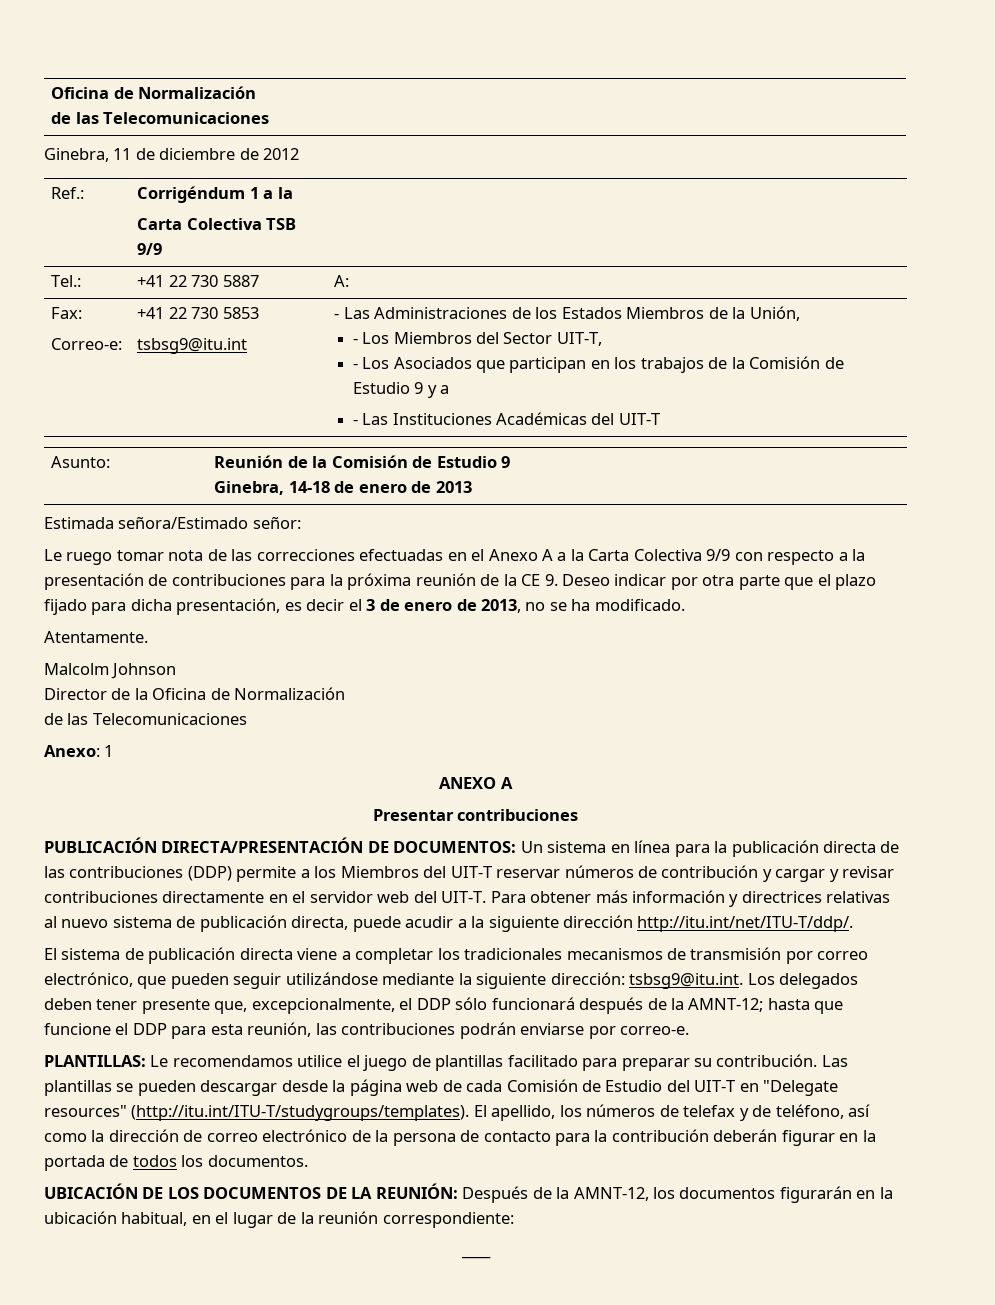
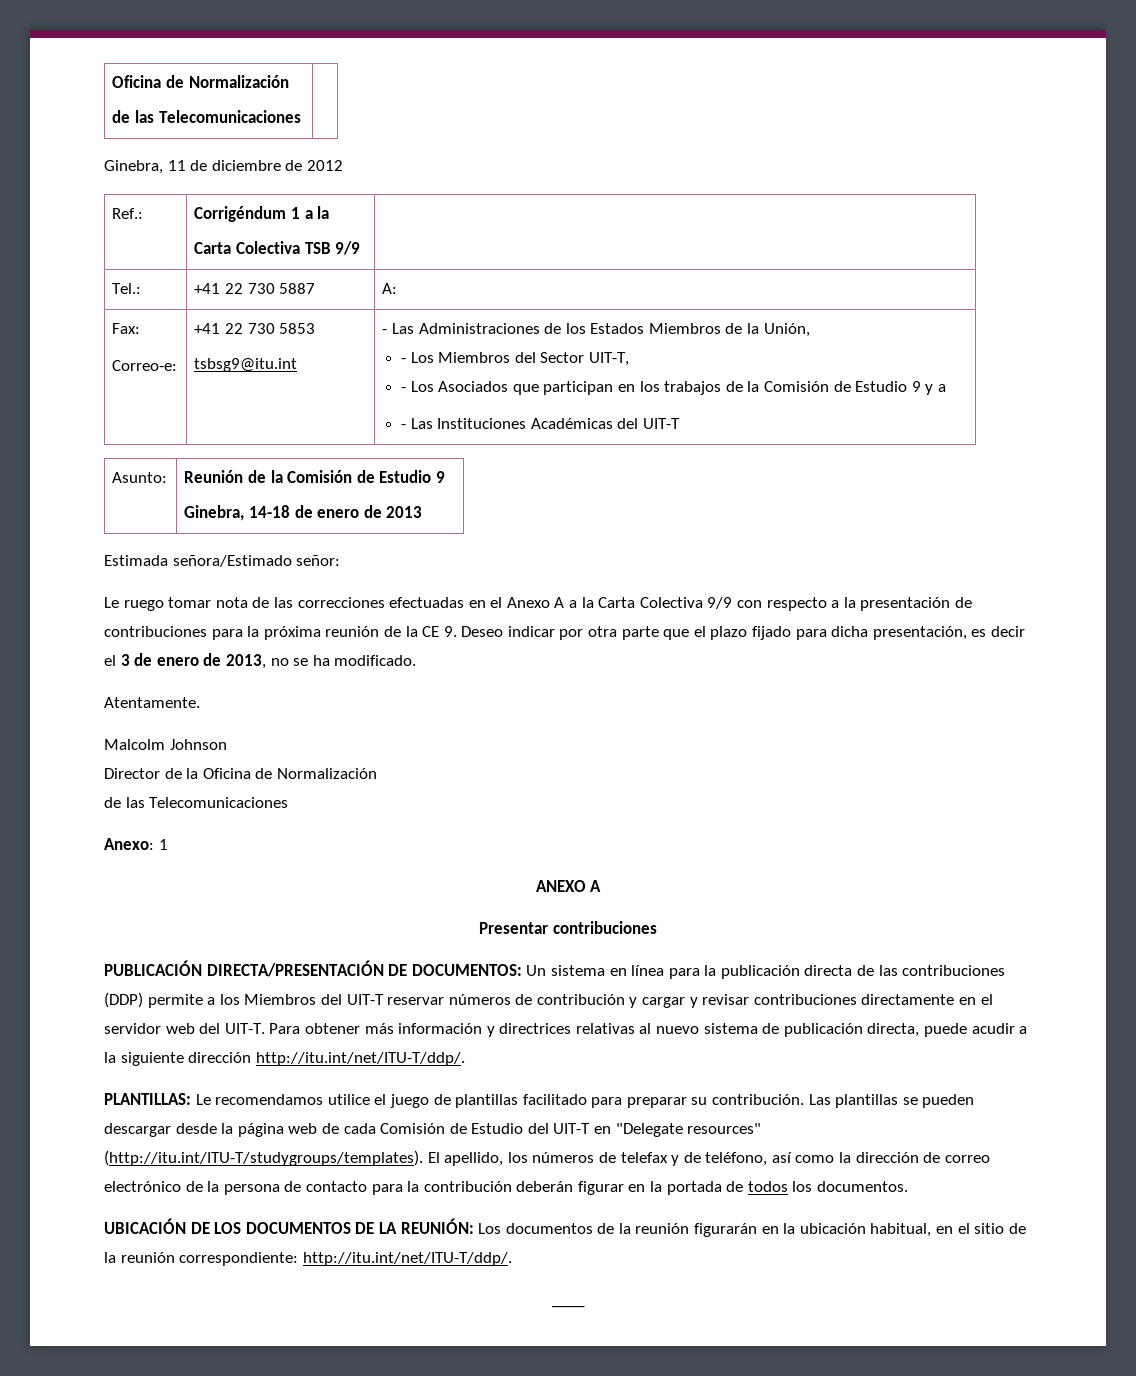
- El sistema de publicación directa viene a completar los tradicionales mecanismos de transmisión por correo electrónico, que pueden seguir utilizándose mediante la siguiente dirección: tsbsg9@itu.int. Los delegados deben tener presente que, excepcionalmente, el DDP sólo funcionará después de la AMNT-12; hasta que funcione el DDP para esta reunión, las contribuciones podrán enviarse por correo-e.
- UBICACIÓN DE LOS DOCUMENTOS DE LA REUNIÓN: Después de la AMNT-12, los documentos figurarán en la ubicación habitual, en el lugar de la reunión correspondiente:
+ UBICACIÓN DE LOS DOCUMENTOS DE LA REUNIÓN: Los documentos de la reunión figurarán en la ubicación habitual, en el sitio de la reunión correspondiente: http://itu.int/net/ITU-T/ddp/.

